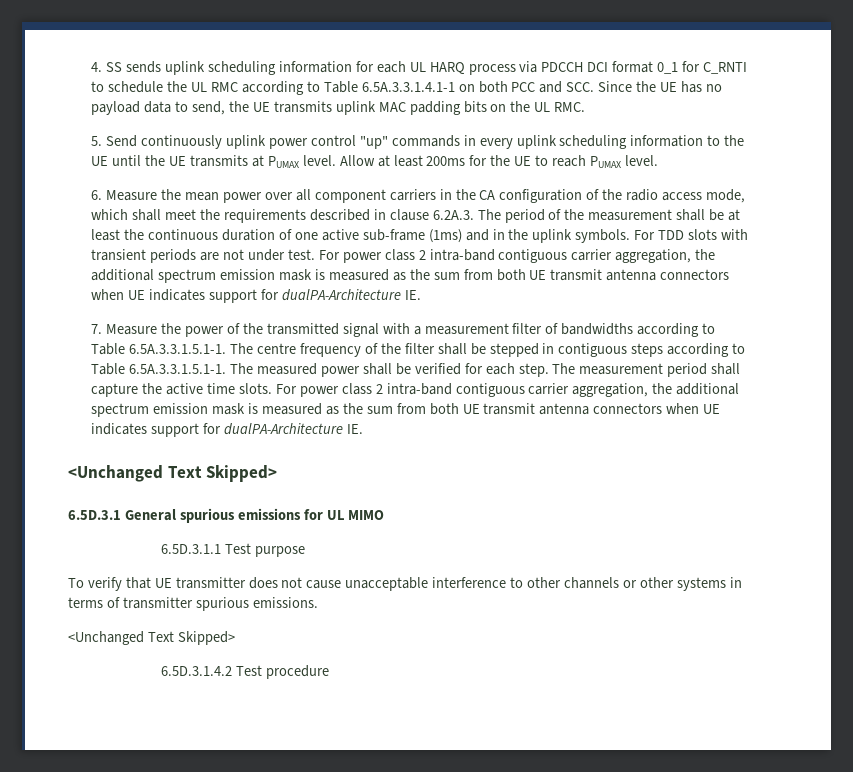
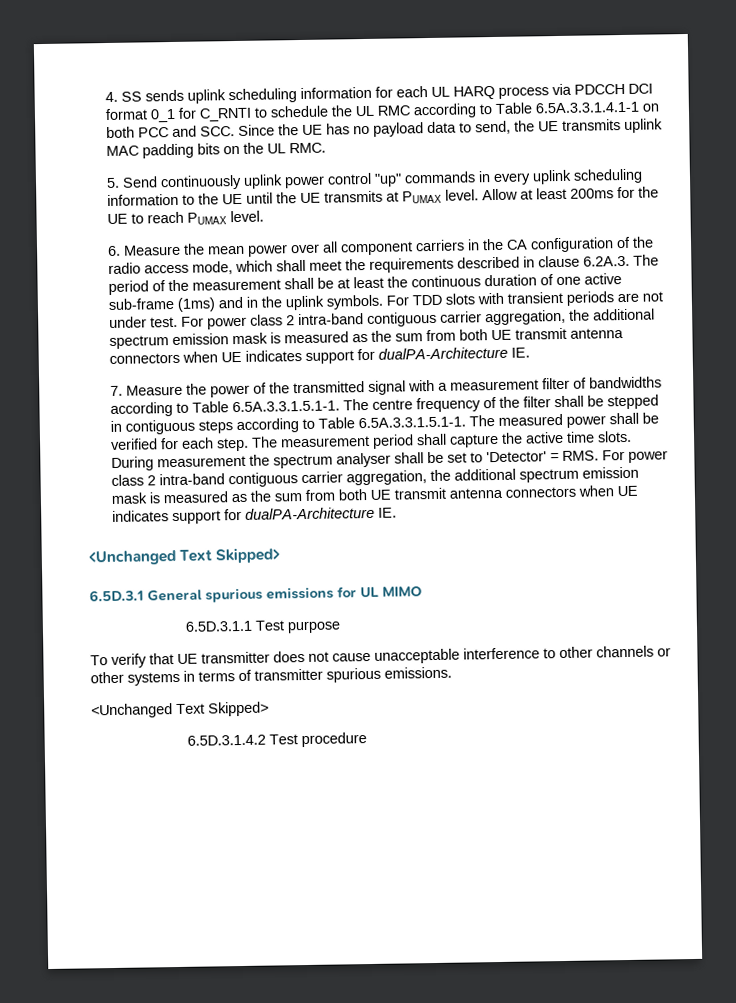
- The measurement period shall capture the active time slots. For power class 2 intra-band contiguous carrier aggregation, the additional spectrum emission mask is measured as the sum from both UE transmit antenna connectors when UE indicates support for dualPA-Architecture IE.
+ The measurement period shall capture the active time slots. During measurement the spectrum analyser shall be set to 'Detector' = RMS. For power class 2 intra-band contiguous carrier aggregation, the additional spectrum emission mask is measured as the sum from both UE transmit antenna connectors when UE indicates support for dualPA-Architecture IE.

